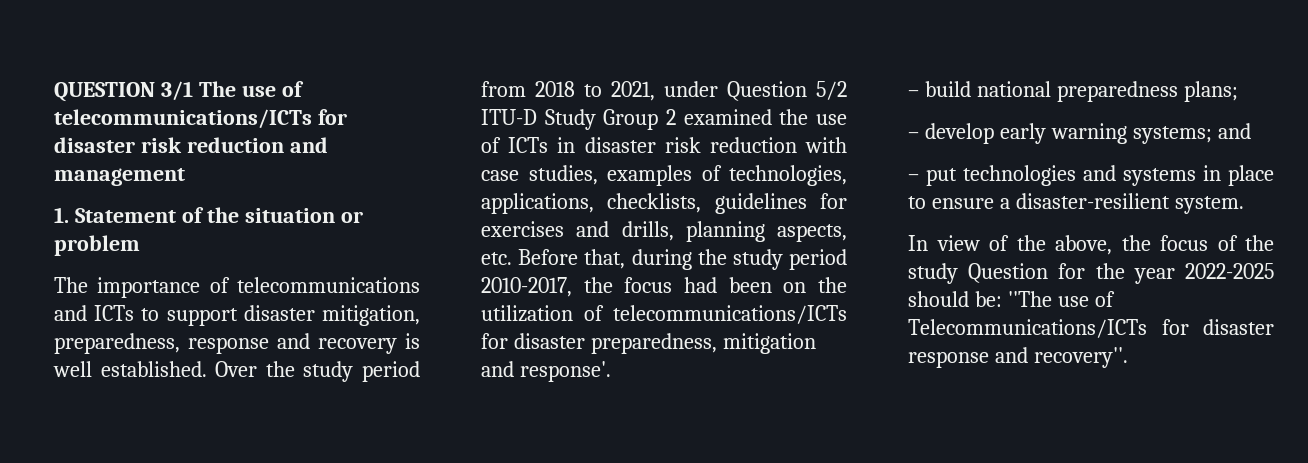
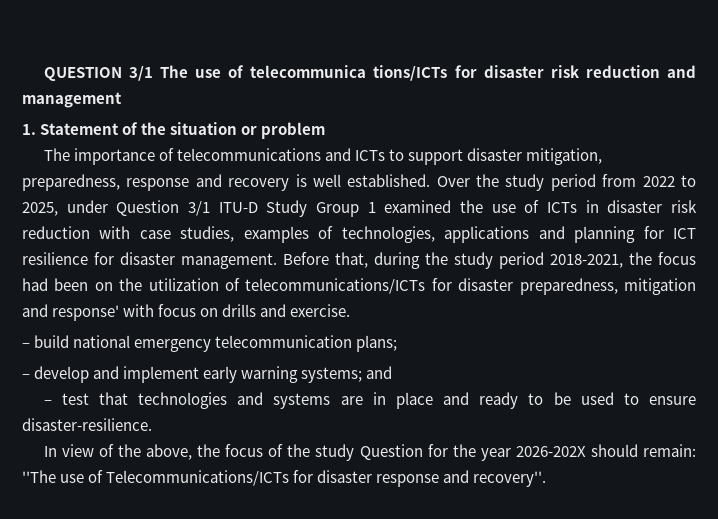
- QUESTION 3/1 The use of telecommunications/ICTs for disaster risk reduction and management
+ QUESTION 3/1 The use of telecommunica tions/ICTs for disaster risk reduction and management
- Over the study period from 2018 to 2021, under Question 5/2 ITU-D Study Group 2 examined the use of ICTs in disaster risk reduction with case studies, examples of technologies, applications, checklists, guidelines for exercises and drills, planning aspects, etc. Before that, during the study period 2010-2017, the focus had been on the utilization of telecommunications/ICTs for disaster preparedness, mitigation and response'.
+ Over the study period from 2022 to 2025, under Question 3/1 ITU-D Study Group 1 examined the use of ICTs in disaster risk reduction with case studies, examples of technologies, applications and planning for ICT resilience for disaster management. Before that, during the study period 2018-2021, the focus had been on the utilization of telecommunications/ICTs for disaster preparedness, mitigation and response' with focus on drills and exercise.
- – build national preparedness plans;
+ – build national emergency telecommunication plans;
- – develop early warning systems; and
+ – develop and implement early warning systems; and
- – put technologies and systems in place to ensure a disaster-resilient system.
+ – test that technologies and systems are in place and ready to be used to ensure disaster-resilience.
- In view of the above, the focus of the study Question for the year 2022-2025 should be: ''The use of Telecommunications/ICTs for disaster response and recovery''.
+ In view of the above, the focus of the study Question for the year 2026-202X should remain: ''The use of Telecommunications/ICTs for disaster response and recovery''.

